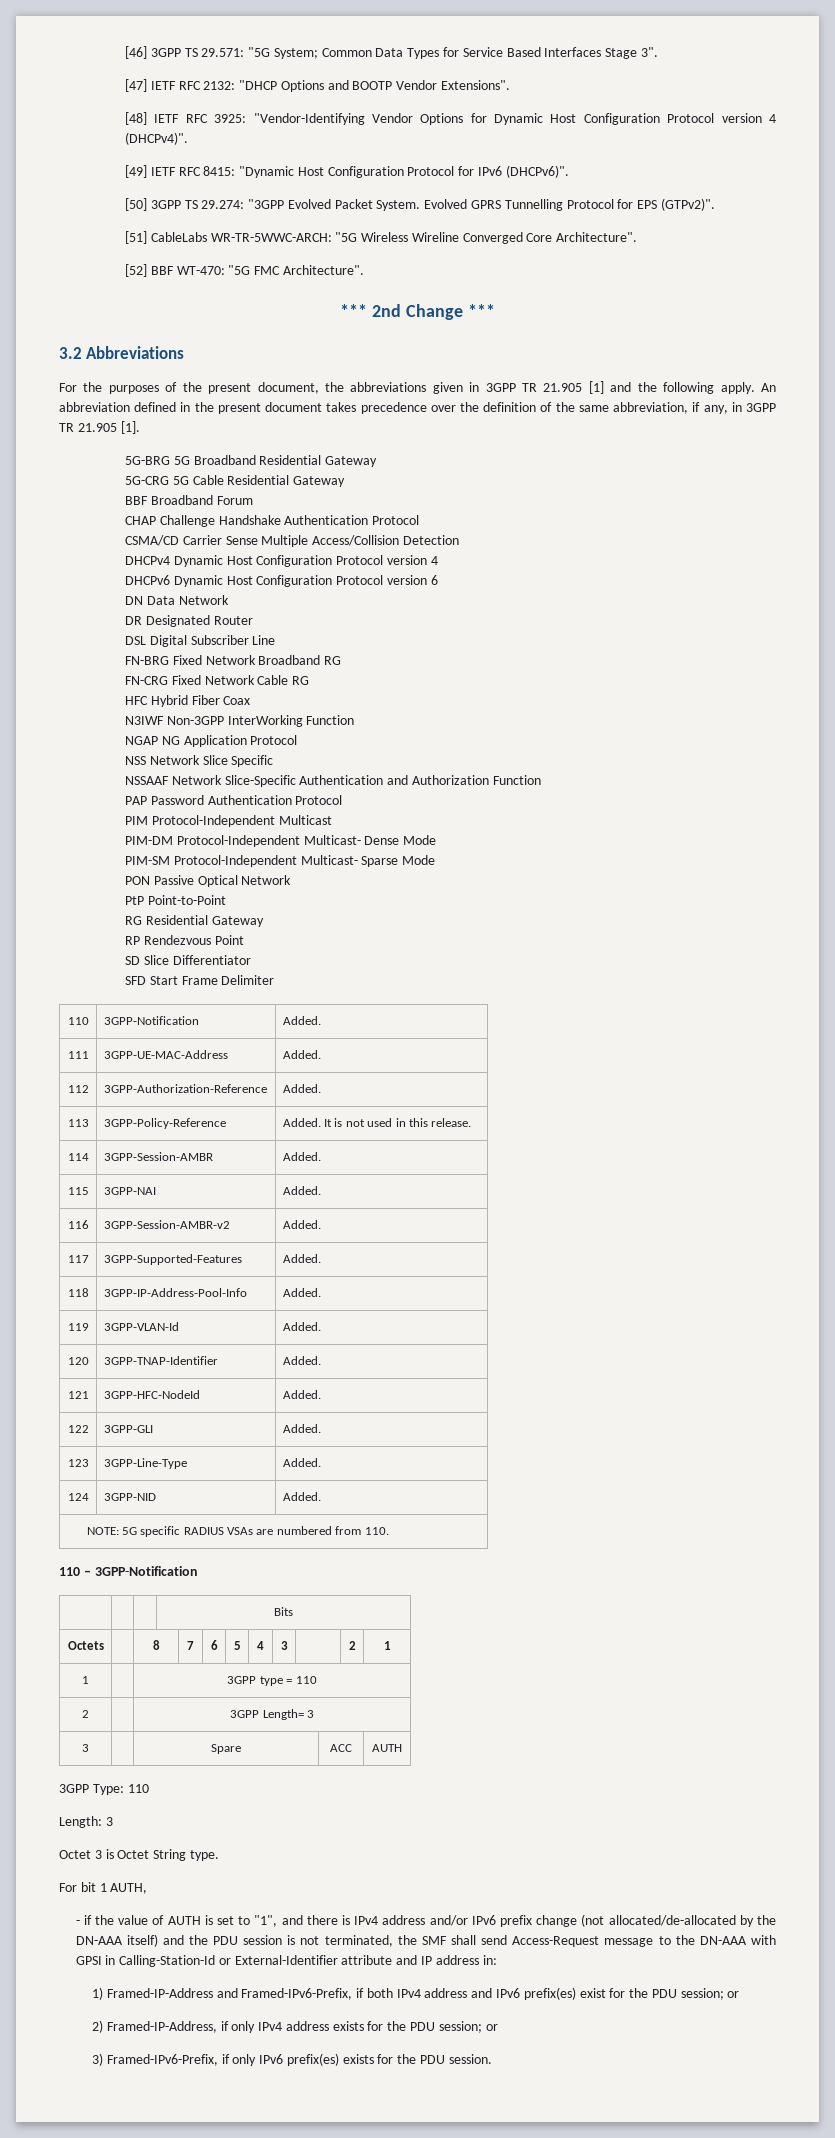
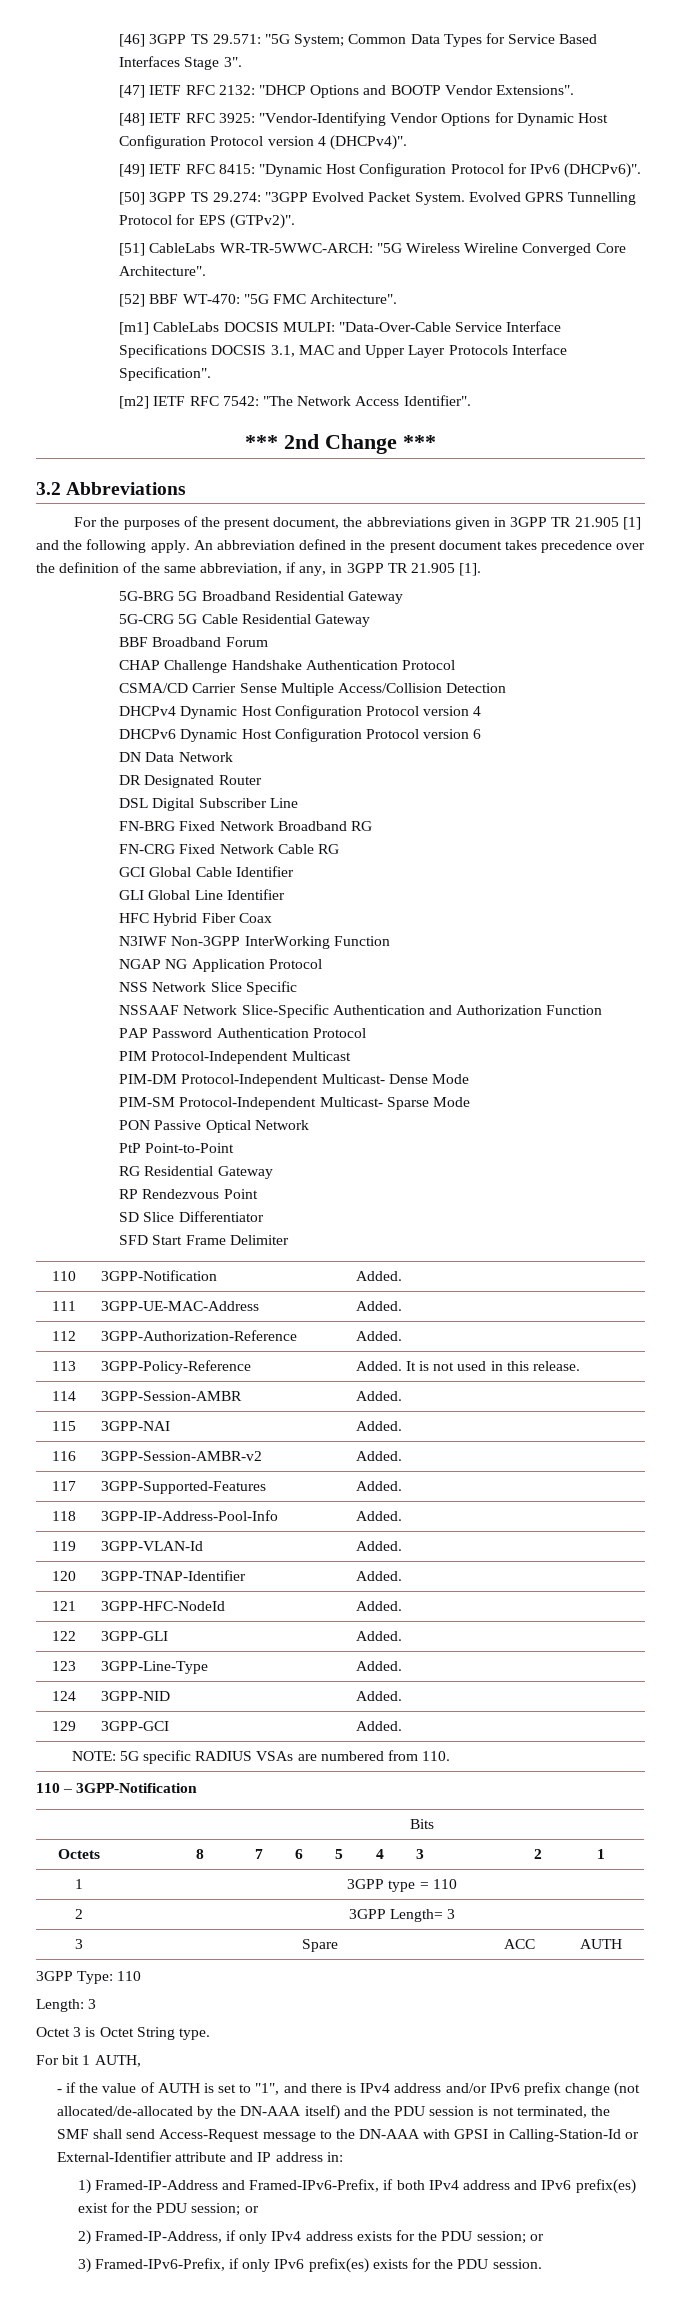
+ [m1] CableLabs DOCSIS MULPI: "Data-Over-Cable Service Interface Specifications DOCSIS 3.1, MAC and Upper Layer Protocols Interface Specification".
+ [m2] IETF RFC 7542: "The Network Access Identifier".
+ GCI Global Cable Identifier
+ GLI Global Line Identifier
+ 129 | 3GPP-GCI | Added.

